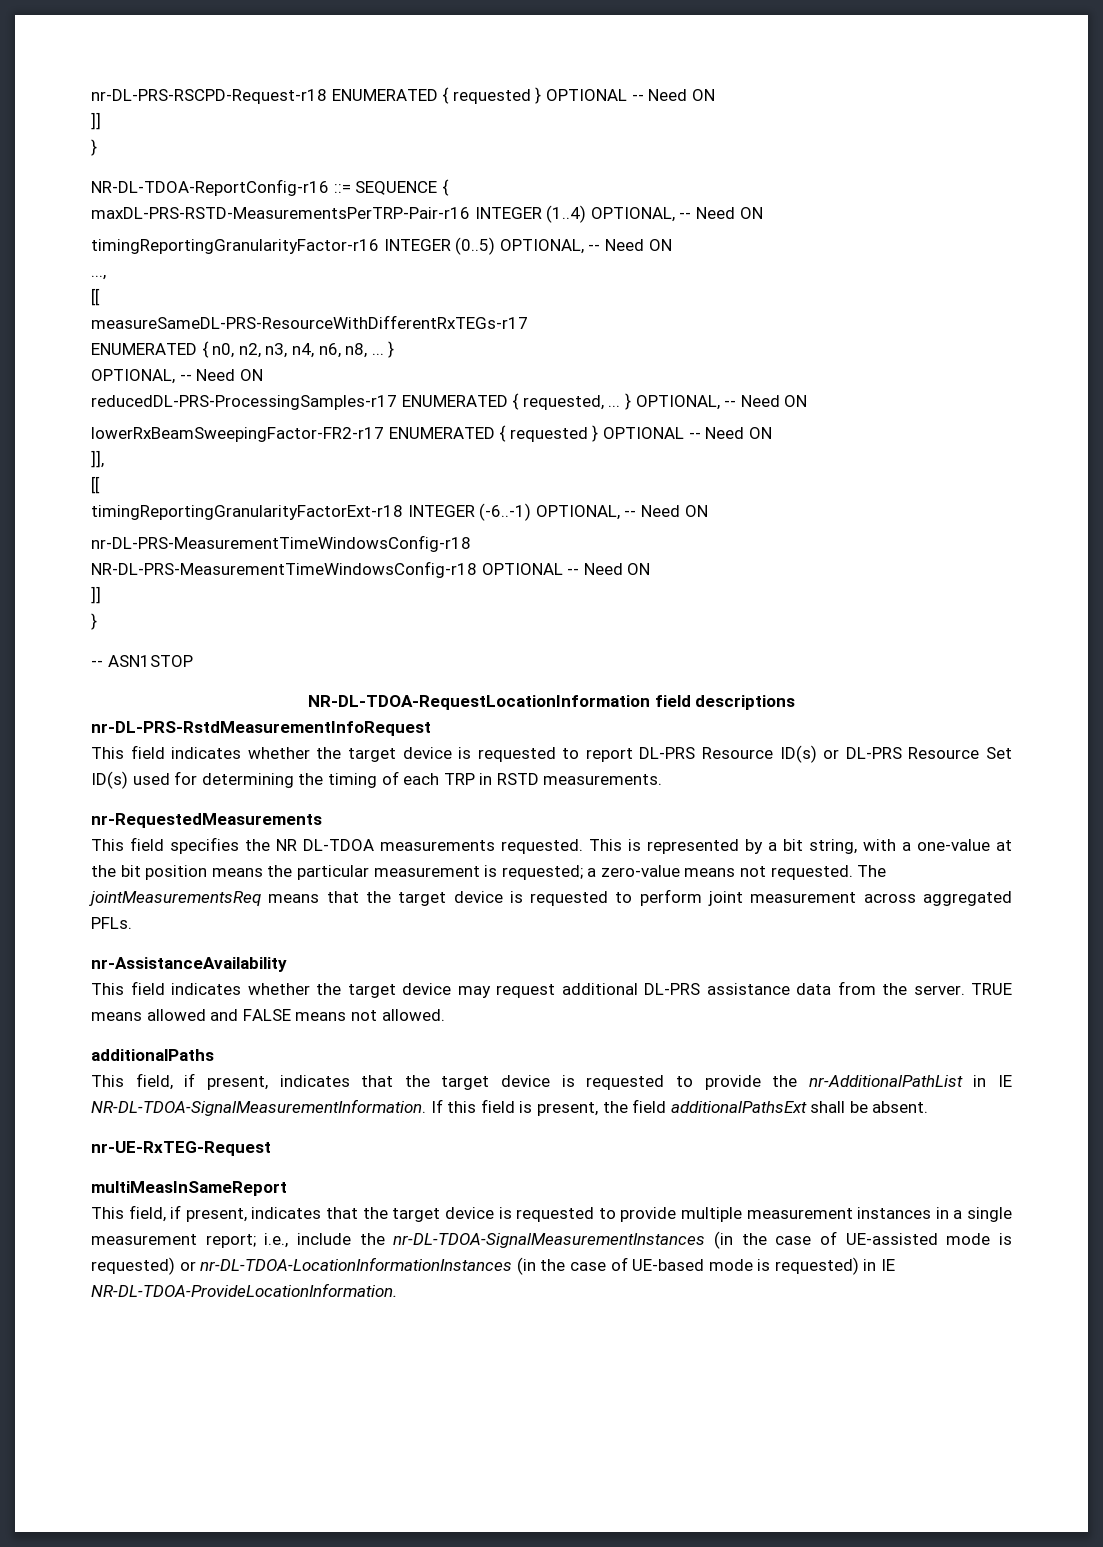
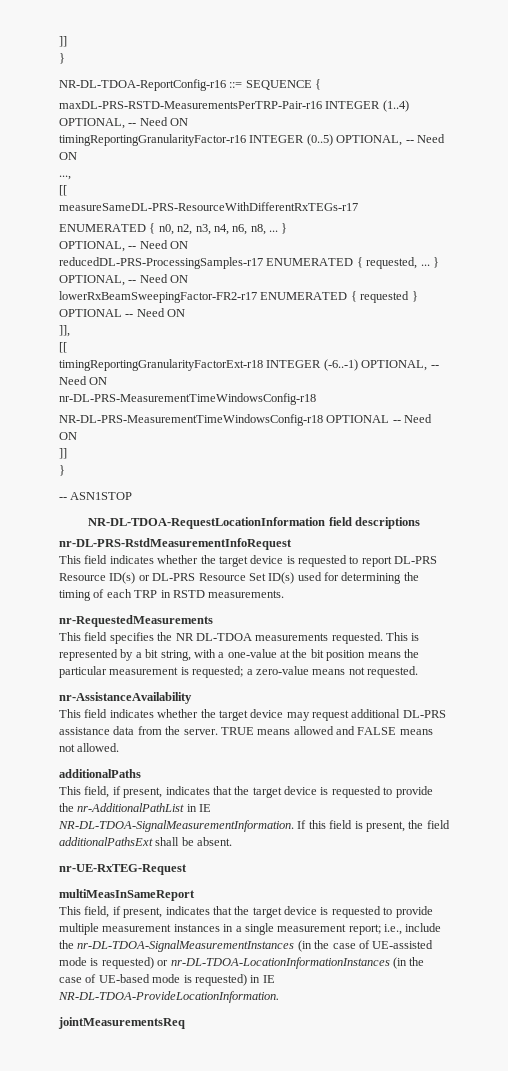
- nr-DL-PRS-RSCPD-Request-r18 ENUMERATED { requested } OPTIONAL -- Need ON
- The jointMeasurementsReq means that the target device is requested to perform joint measurement across aggregated PFLs.
+ jointMeasurementsReq

